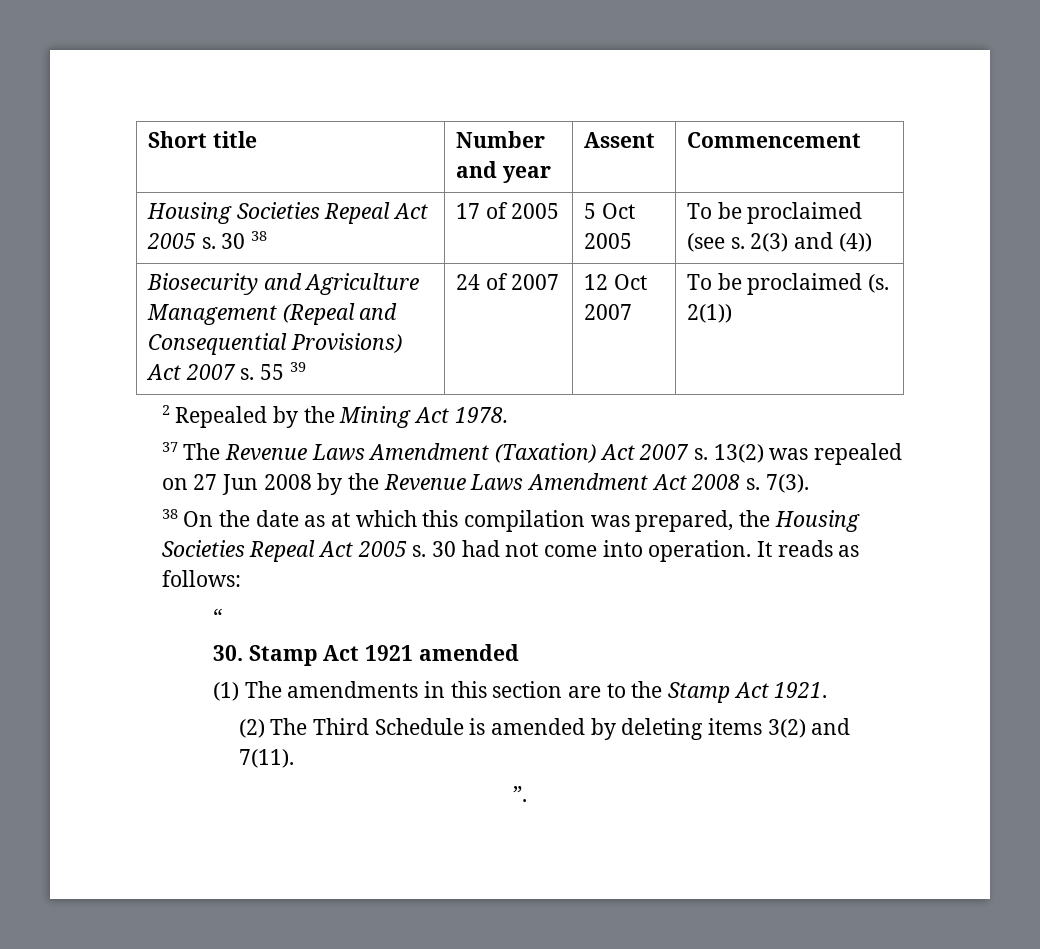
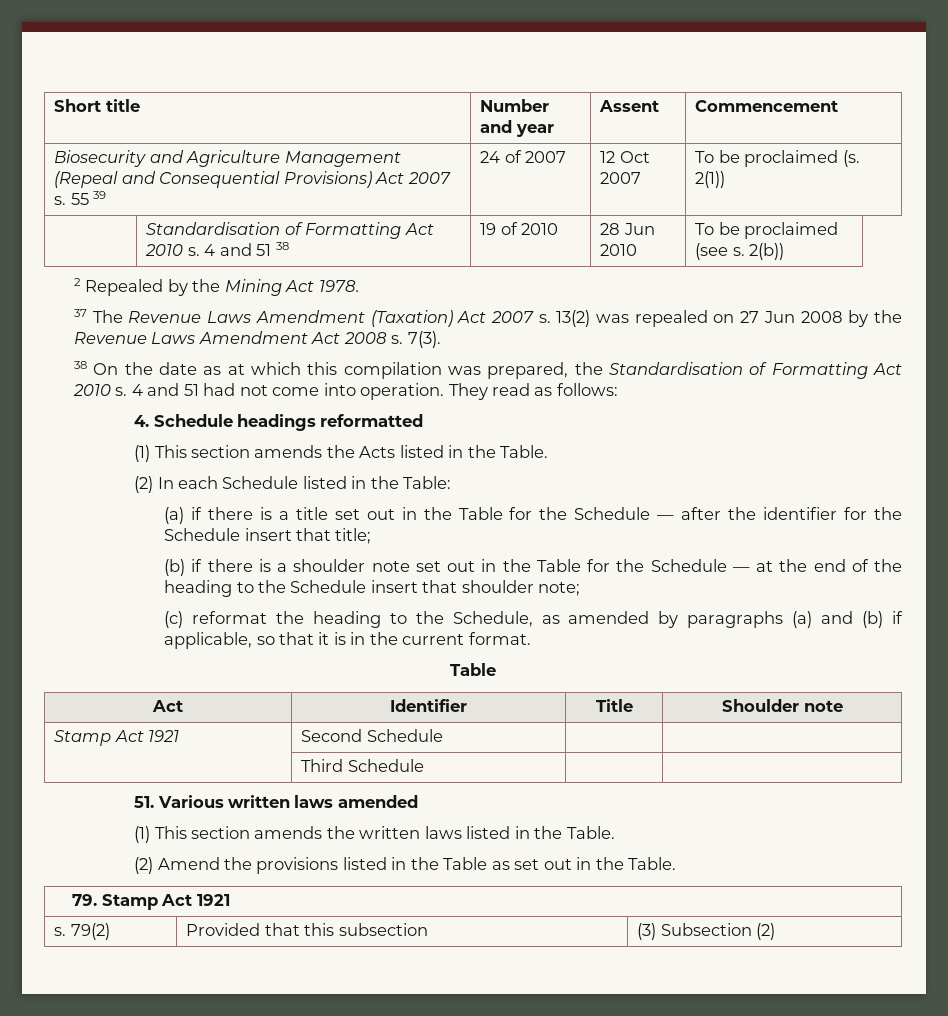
- Housing Societies Repeal Act 2005 s. 30 38 | 17 of 2005 | 5 Oct 2005 | To be proclaimed (see s. 2(3) and (4))
+ | Standardisation of Formatting Act 2010 s. 4 and 51 38 | 19 of 2010 | 28 Jun 2010 | To be proclaimed (see s. 2(b))
- 38 On the date as at which this compilation was prepared, the Housing Societies Repeal Act 2005 s. 30 had not come into operation.
+ 38 On the date as at which this compilation was prepared, the Standardisation of Formatting Act 2010 s. 4 and 51 had not come into operation.
- It reads as follows:
+ They read as follows:
- “
- 30. Stamp Act 1921 amended
- (1) The amendments in this section are to the Stamp Act 1921.
- (2) The Third Schedule is amended by deleting items 3(2) and 7(11).
- ”.
+ 4. Schedule headings reformatted
+ (1) This section amends the Acts listed in the Table.
+ (2) In each Schedule listed in the Table:
+ (a) if there is a title set out in the Table for the Schedule — after the identifier for the Schedule insert that title;
+ (b) if there is a shoulder note set out in the Table for the Schedule — at the end of the heading to the Schedule insert that shoulder note;
+ (c) reformat the heading to the Schedule, as amended by paragraphs (a) and (b) if applicable, so that it is in the current format.
+ Table
+ Act | Identifier | Title | Shoulder note
+ Stamp Act 1921 | Second Schedule | |
+ | Third Schedule | |
+ 51. Various written laws amended
+ (1) This section amends the written laws listed in the Table.
+ (2) Amend the provisions listed in the Table as set out in the Table.
+ 79. Stamp Act 1921
+ s. 79(2) | Provided that this subsection | (3) Subsection (2)

